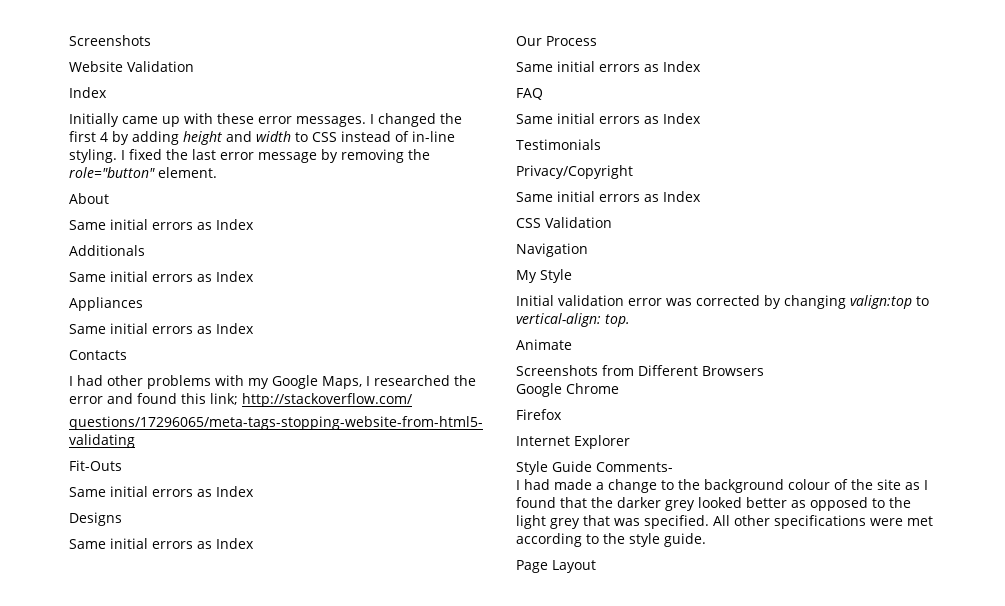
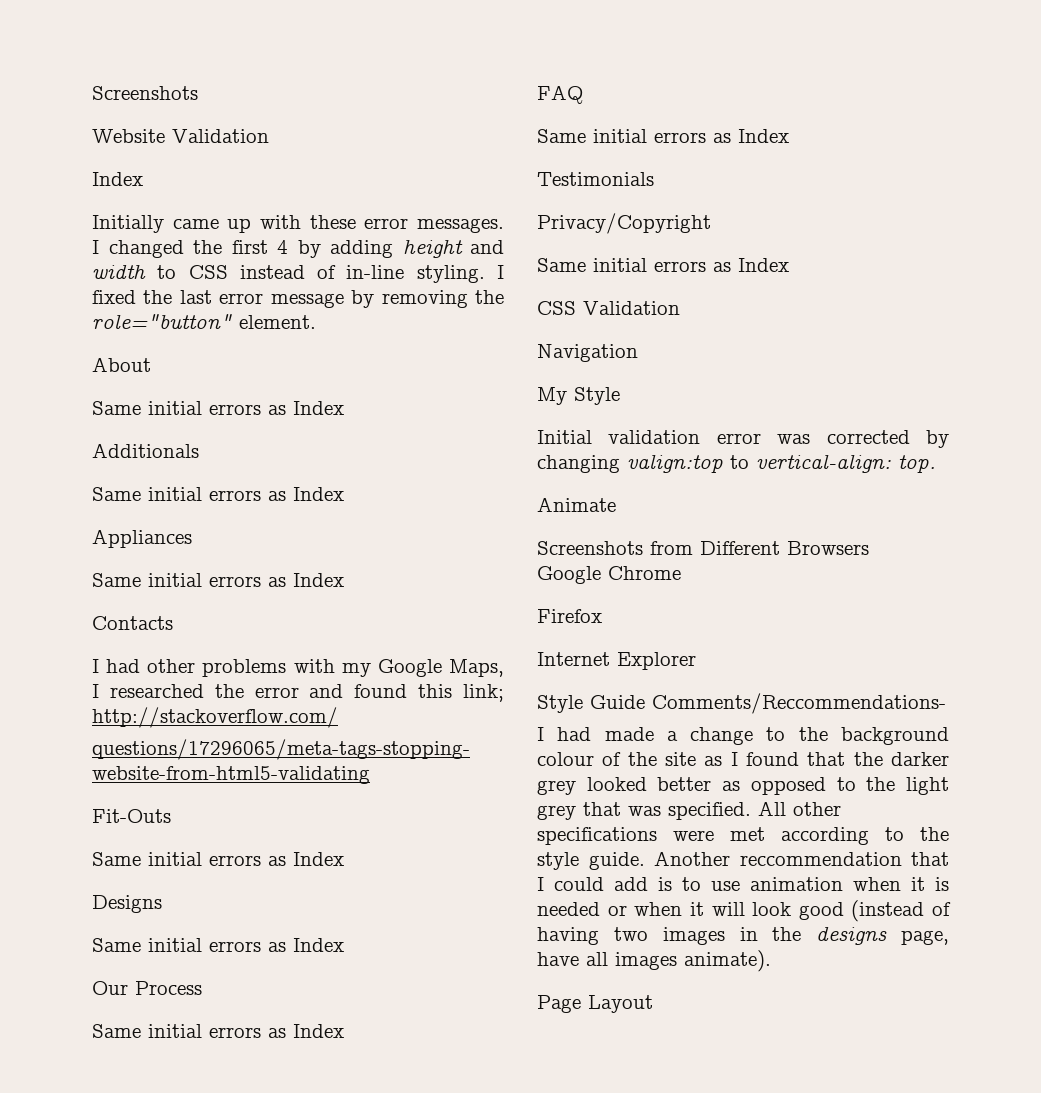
- Style Guide Comments-
+ Style Guide Comments/Reccommendations-
+ Another reccommendation that I could add is to use animation when it is needed or when it will look good (instead of having two images in the designs page, have all images animate).

